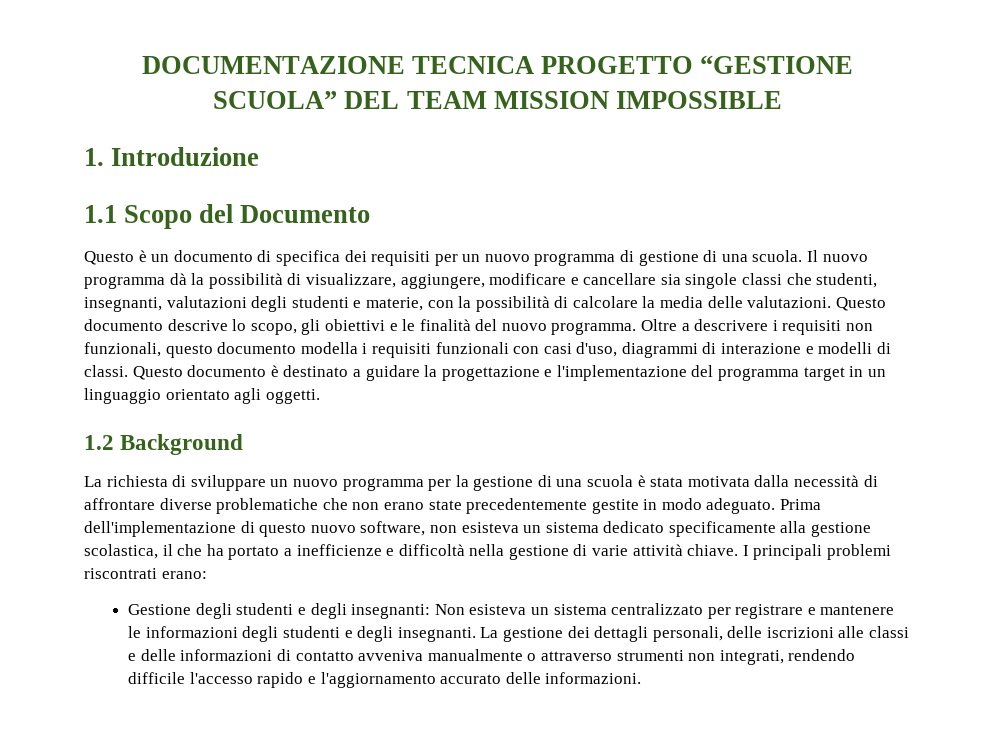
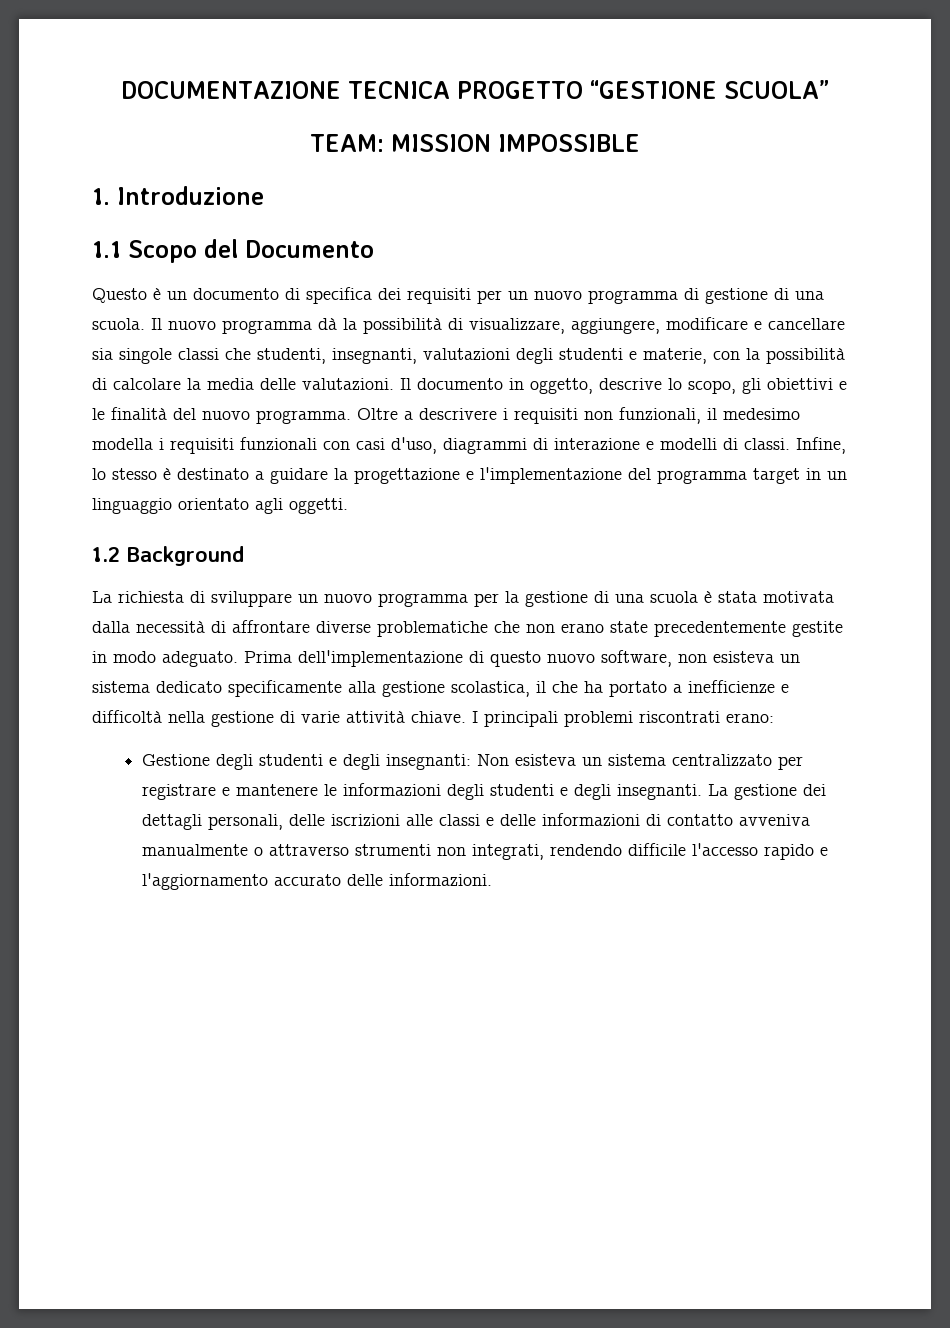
- DOCUMENTAZIONE TECNICA PROGETTO “GESTIONE SCUOLA” DEL TEAM MISSION IMPOSSIBLE
+ DOCUMENTAZIONE TECNICA PROGETTO “GESTIONE SCUOLA”
+ TEAM: MISSION IMPOSSIBLE
- Questo documento descrive lo scopo, gli obiettivi e le finalità del nuovo programma.
+ Il documento in oggetto, descrive lo scopo, gli obiettivi e le finalità del nuovo programma.
- Oltre a descrivere i requisiti non funzionali, questo documento modella i requisiti funzionali con casi d'uso, diagrammi di interazione e modelli di classi.
+ Oltre a descrivere i requisiti non funzionali, il medesimo modella i requisiti funzionali con casi d'uso, diagrammi di interazione e modelli di classi.
- Questo documento è destinato a guidare la progettazione e l'implementazione del programma target in un linguaggio orientato agli oggetti.
+ Infine, lo stesso è destinato a guidare la progettazione e l'implementazione del programma target in un linguaggio orientato agli oggetti.

